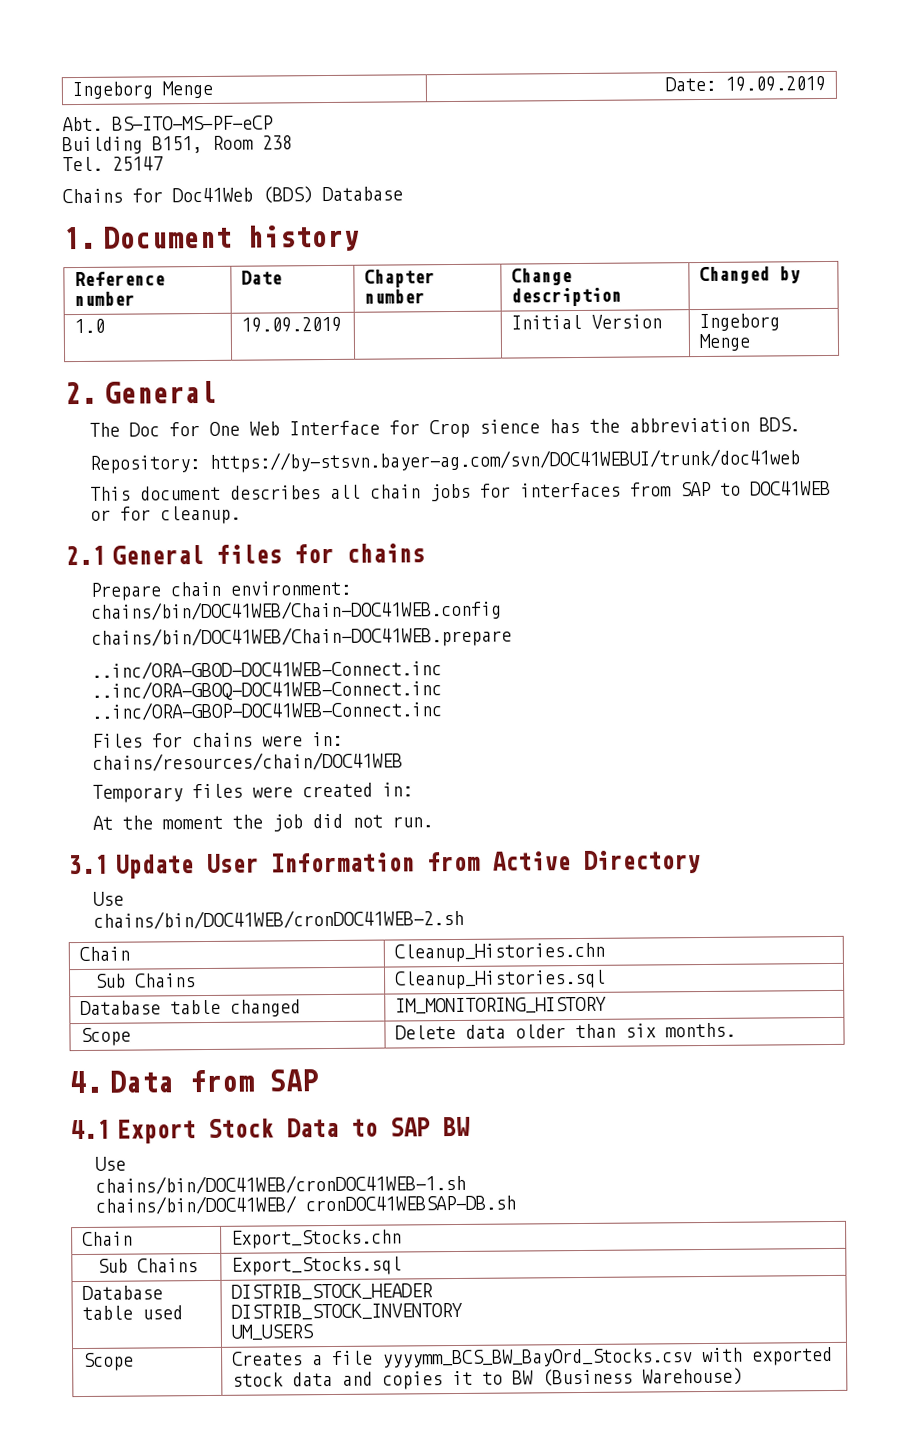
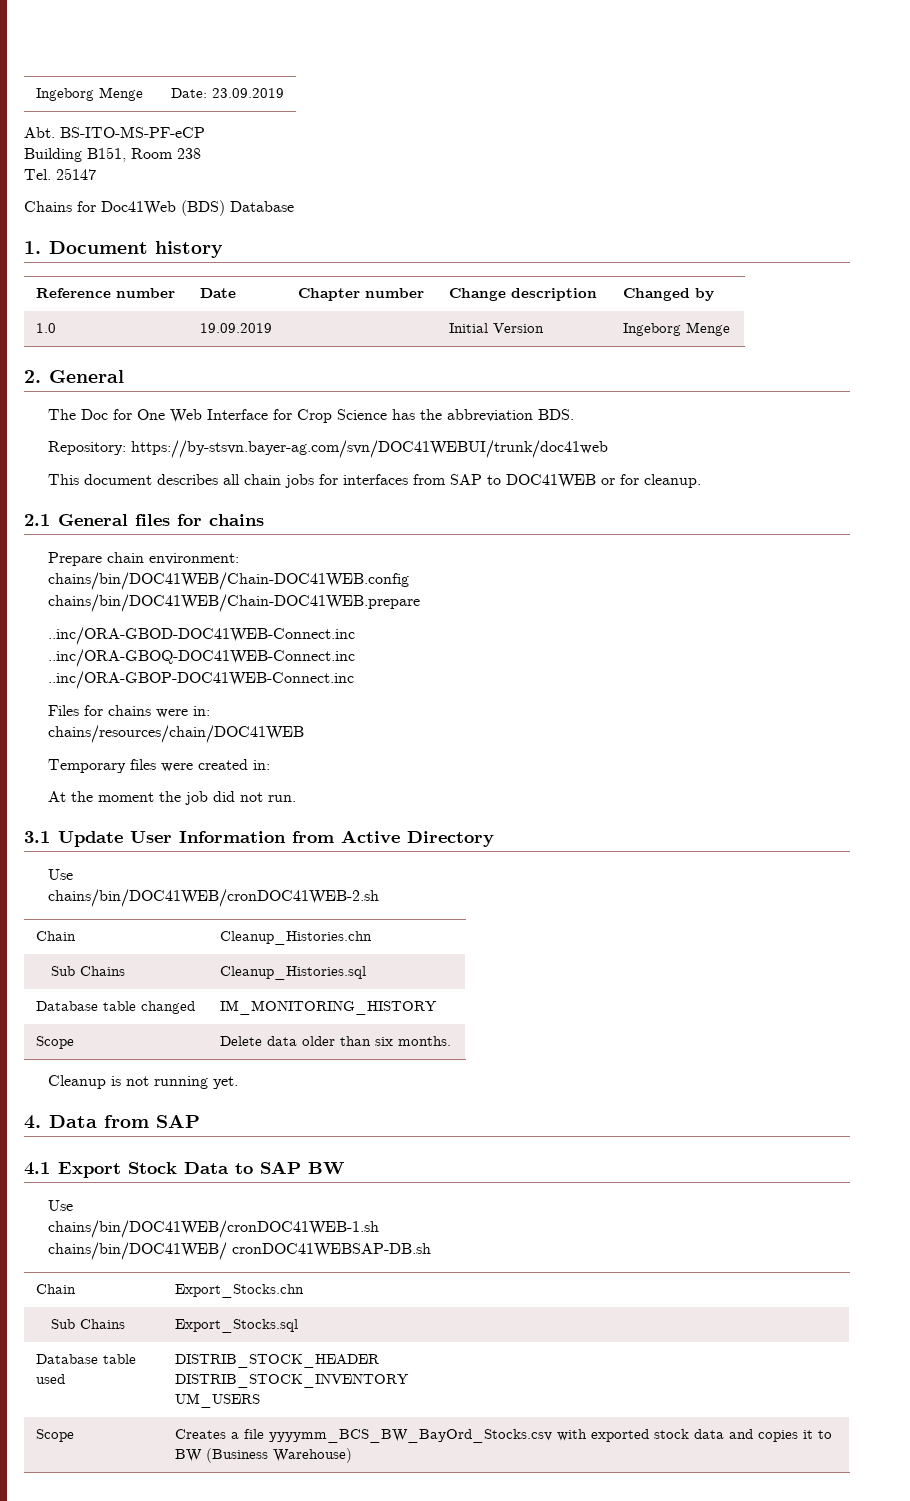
- Ingeborg Menge | Date: 19.09.2019
+ Ingeborg Menge | Date: 23.09.2019
- The Doc for One Web Interface for Crop sience has the abbreviation BDS.
+ The Doc for One Web Interface for Crop Science has the abbreviation BDS.
+ Cleanup is not running yet.

